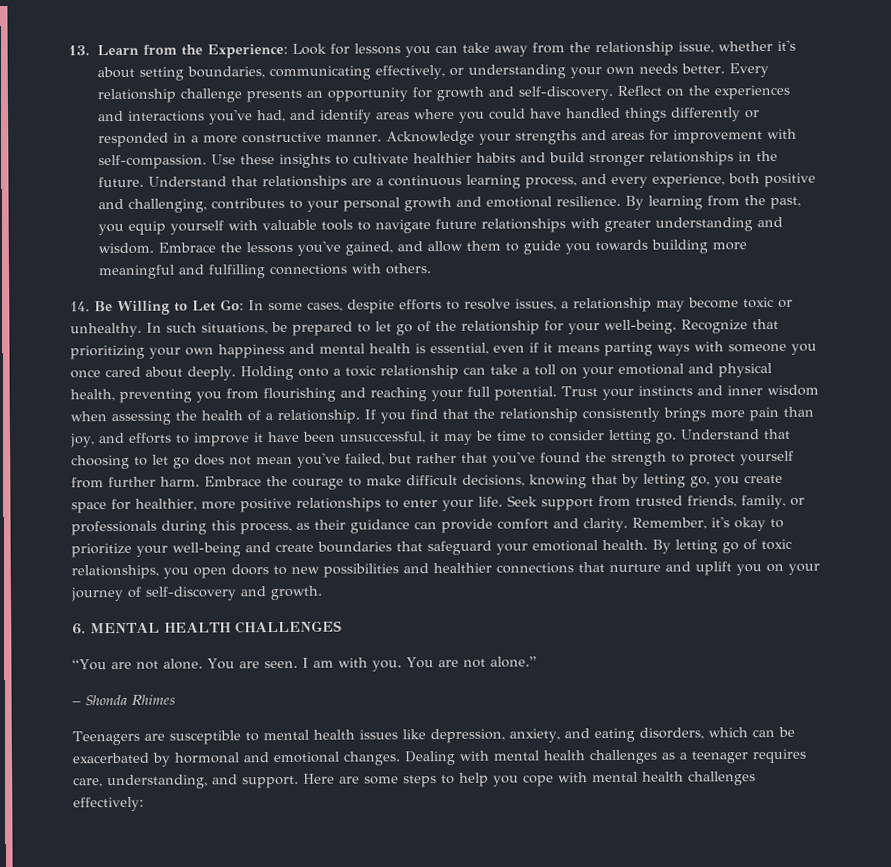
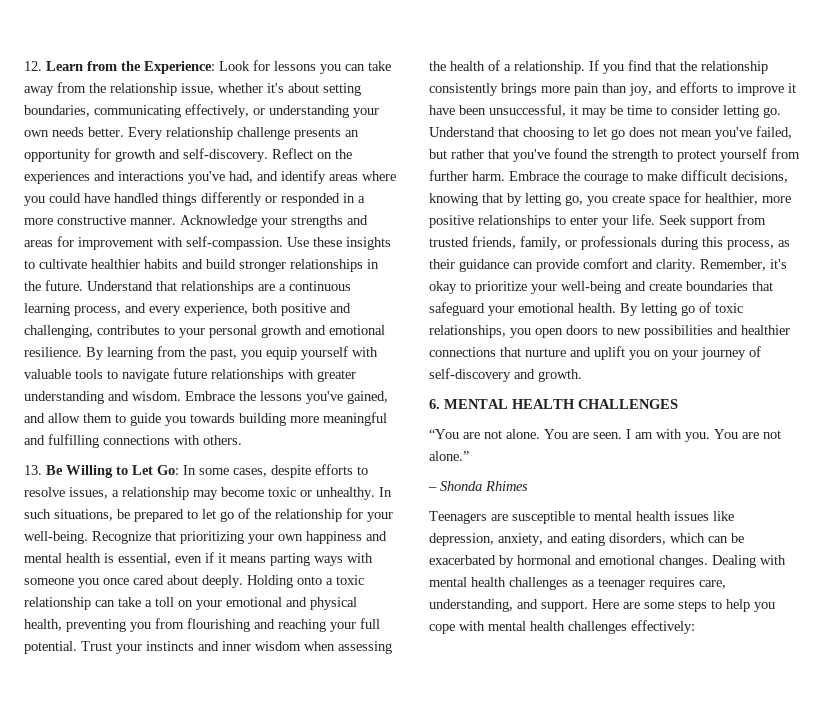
- 13. Learn from the Experience: Look for lessons you can take away from the relationship issue, whether it's about setting boundaries, communicating effectively, or understanding your own needs better.
+ 12. Learn from the Experience: Look for lessons you can take away from the relationship issue, whether it's about setting boundaries, communicating effectively, or understanding your own needs better.
- 14. Be Willing to Let Go: In some cases, despite efforts to resolve issues, a relationship may become toxic or unhealthy.
+ 13. Be Willing to Let Go: In some cases, despite efforts to resolve issues, a relationship may become toxic or unhealthy.

